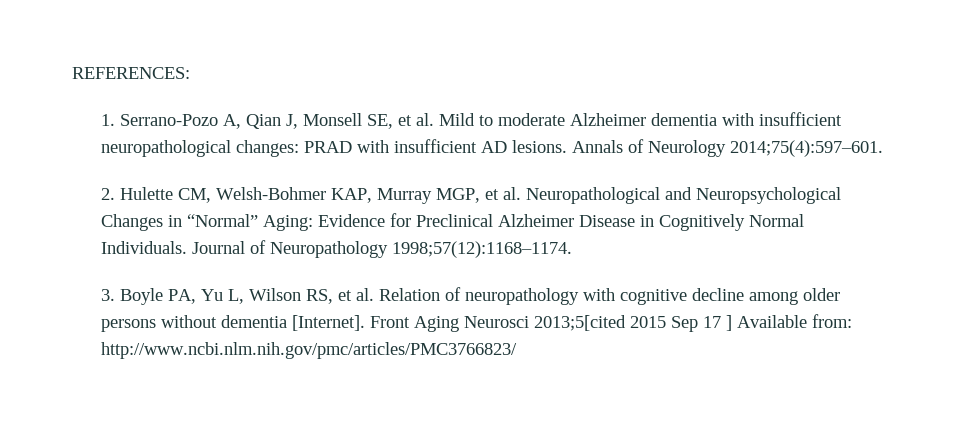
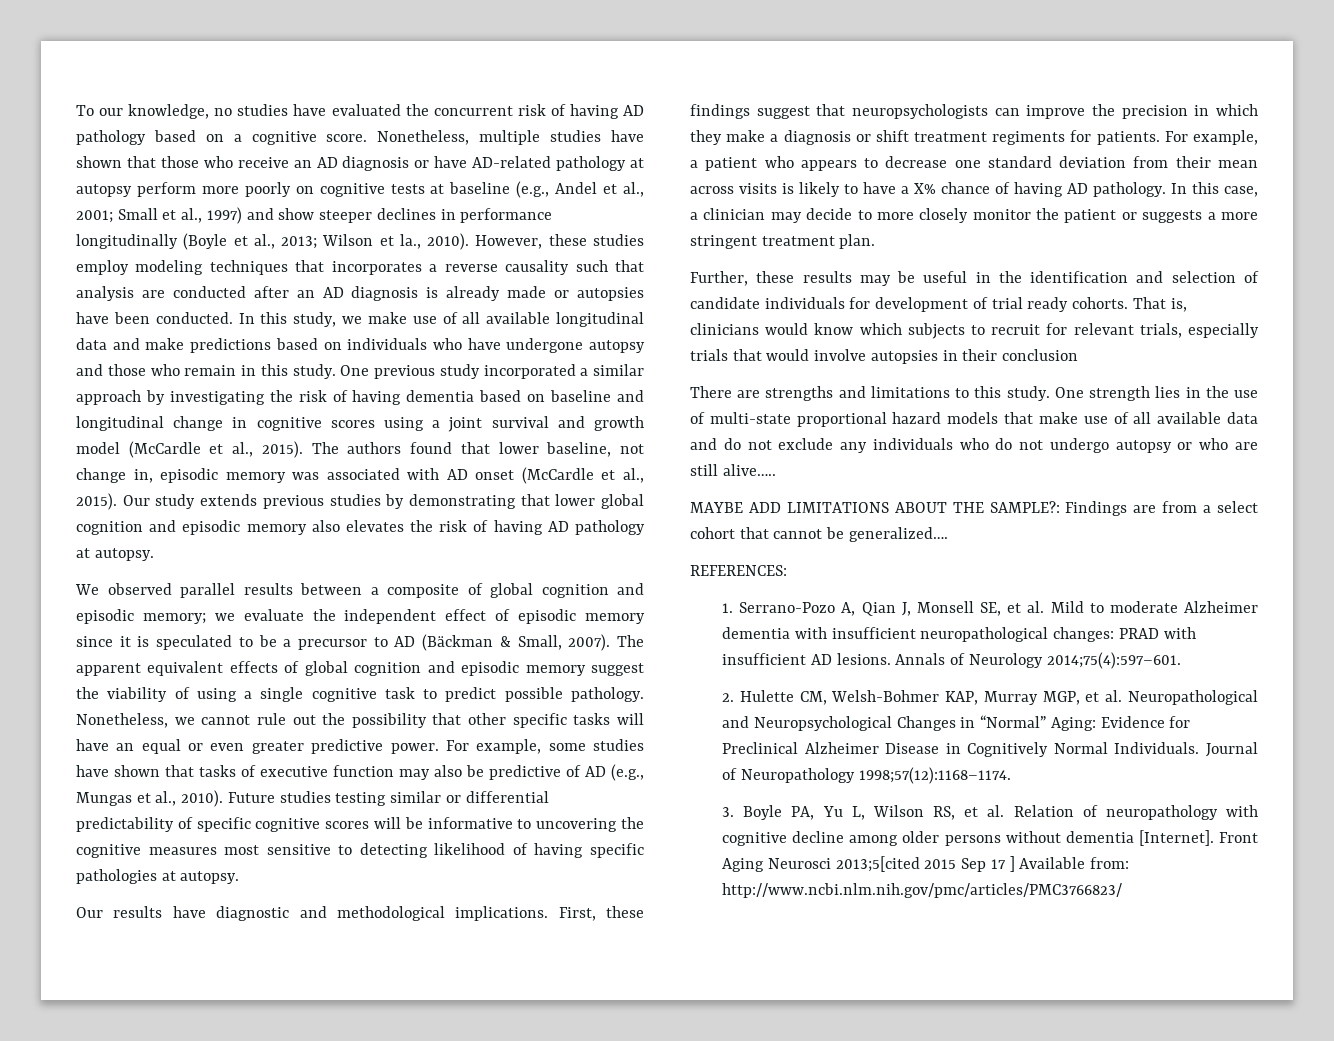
+ To our knowledge, no studies have evaluated the concurrent risk of having AD pathology based on a cognitive score. Nonetheless, multiple studies have shown that those who receive an AD diagnosis or have AD-related pathology at autopsy perform more poorly on cognitive tests at baseline (e.g., Andel et al., 2001; Small et al., 1997) and show steeper declines in performance longitudinally (Boyle et al., 2013; Wilson et la., 2010). However, these studies employ modeling techniques that incorporates a reverse causality such that analysis are conducted after an AD diagnosis is already made or autopsies have been conducted. In this study, we make use of all available longitudinal data and make predictions based on individuals who have undergone autopsy and those who remain in this study. One previous study incorporated a similar approach by investigating the risk of having dementia based on baseline and longitudinal change in cognitive scores using a joint survival and growth model (McCardle et al., 2015). The authors found that lower baseline, not change in, episodic memory was associated with AD onset (McCardle et al., 2015). Our study extends previous studies by demonstrating that lower global cognition and episodic memory also elevates the risk of having AD pathology at autopsy.
+ We observed parallel results between a composite of global cognition and episodic memory; we evaluate the independent effect of episodic memory since it is speculated to be a precursor to AD (Bäckman & Small, 2007). The apparent equivalent effects of global cognition and episodic memory suggest the viability of using a single cognitive task to predict possible pathology. Nonetheless, we cannot rule out the possibility that other specific tasks will have an equal or even greater predictive power. For example, some studies have shown that tasks of executive function may also be predictive of AD (e.g., Mungas et al., 2010). Future studies testing similar or differential predictability of specific cognitive scores will be informative to uncovering the cognitive measures most sensitive to detecting likelihood of having specific pathologies at autopsy.
+ Our results have diagnostic and methodological implications. First, these findings suggest that neuropsychologists can improve the precision in which they make a diagnosis or shift treatment regiments for patients. For example, a patient who appears to decrease one standard deviation from their mean across visits is likely to have a X% chance of having AD pathology. In this case, a clinician may decide to more closely monitor the patient or suggests a more stringent treatment plan.
+ Further, these results may be useful in the identification and selection of candidate individuals for development of trial ready cohorts. That is, clinicians would know which subjects to recruit for relevant trials, especially trials that would involve autopsies in their conclusion
+ There are strengths and limitations to this study. One strength lies in the use of multi-state proportional hazard models that make use of all available data and do not exclude any individuals who do not undergo autopsy or who are still alive…..
+ MAYBE ADD LIMITATIONS ABOUT THE SAMPLE?: Findings are from a select cohort that cannot be generalized….

